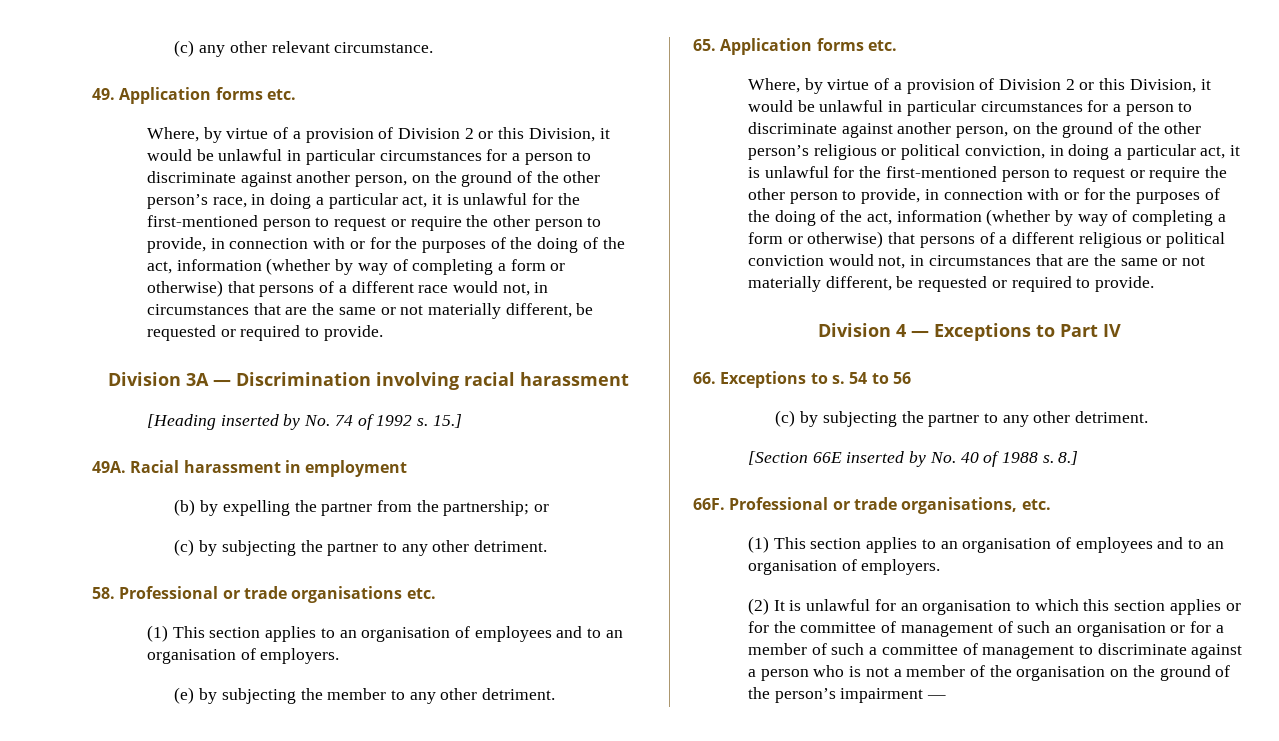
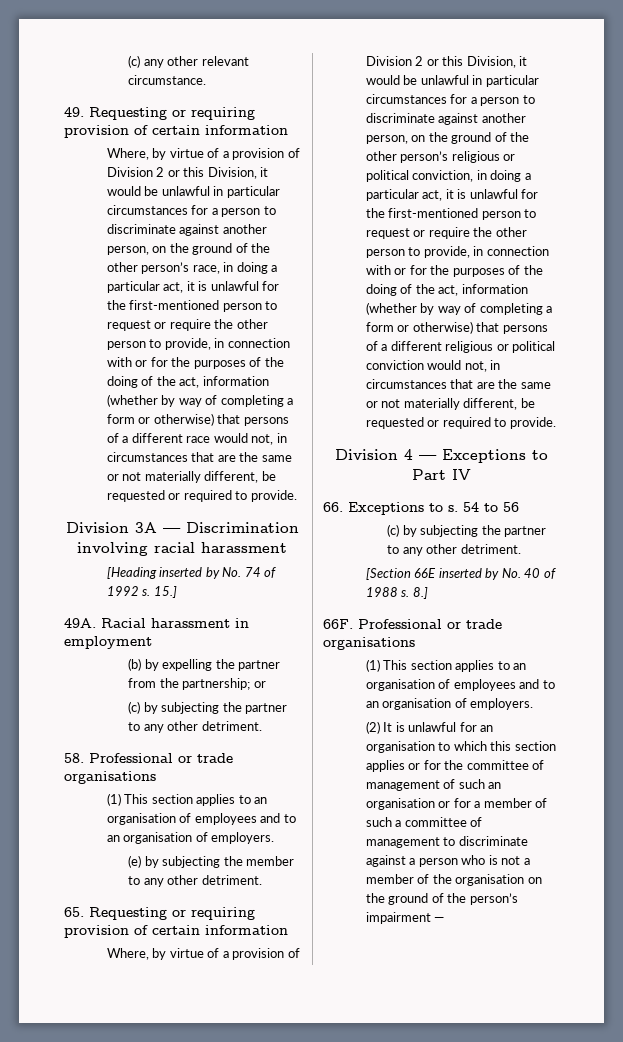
- 49. Application forms etc.
+ 49. Requesting or requiring provision of certain information
- 58. Professional or trade organisations etc.
+ 58. Professional or trade organisations
- 65. Application forms etc.
+ 65. Requesting or requiring provision of certain information
- 66F. Professional or trade organisations, etc.
+ 66F. Professional or trade organisations

